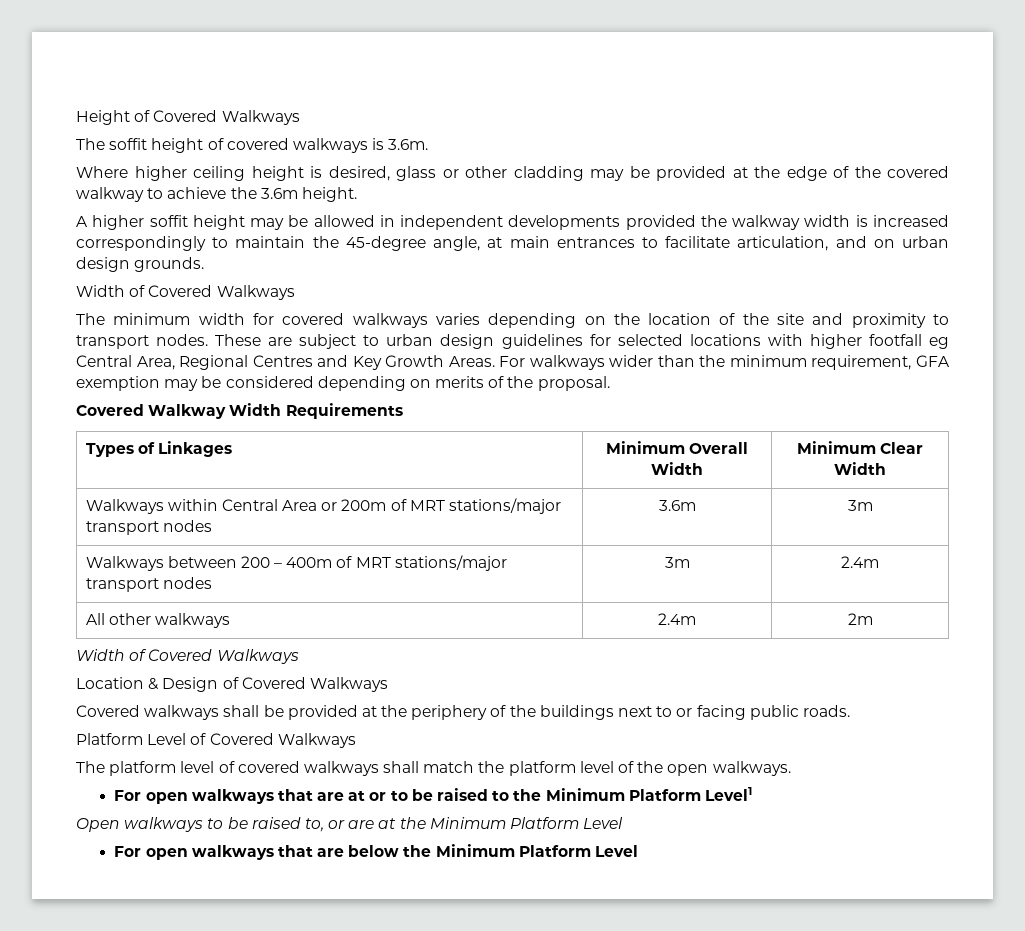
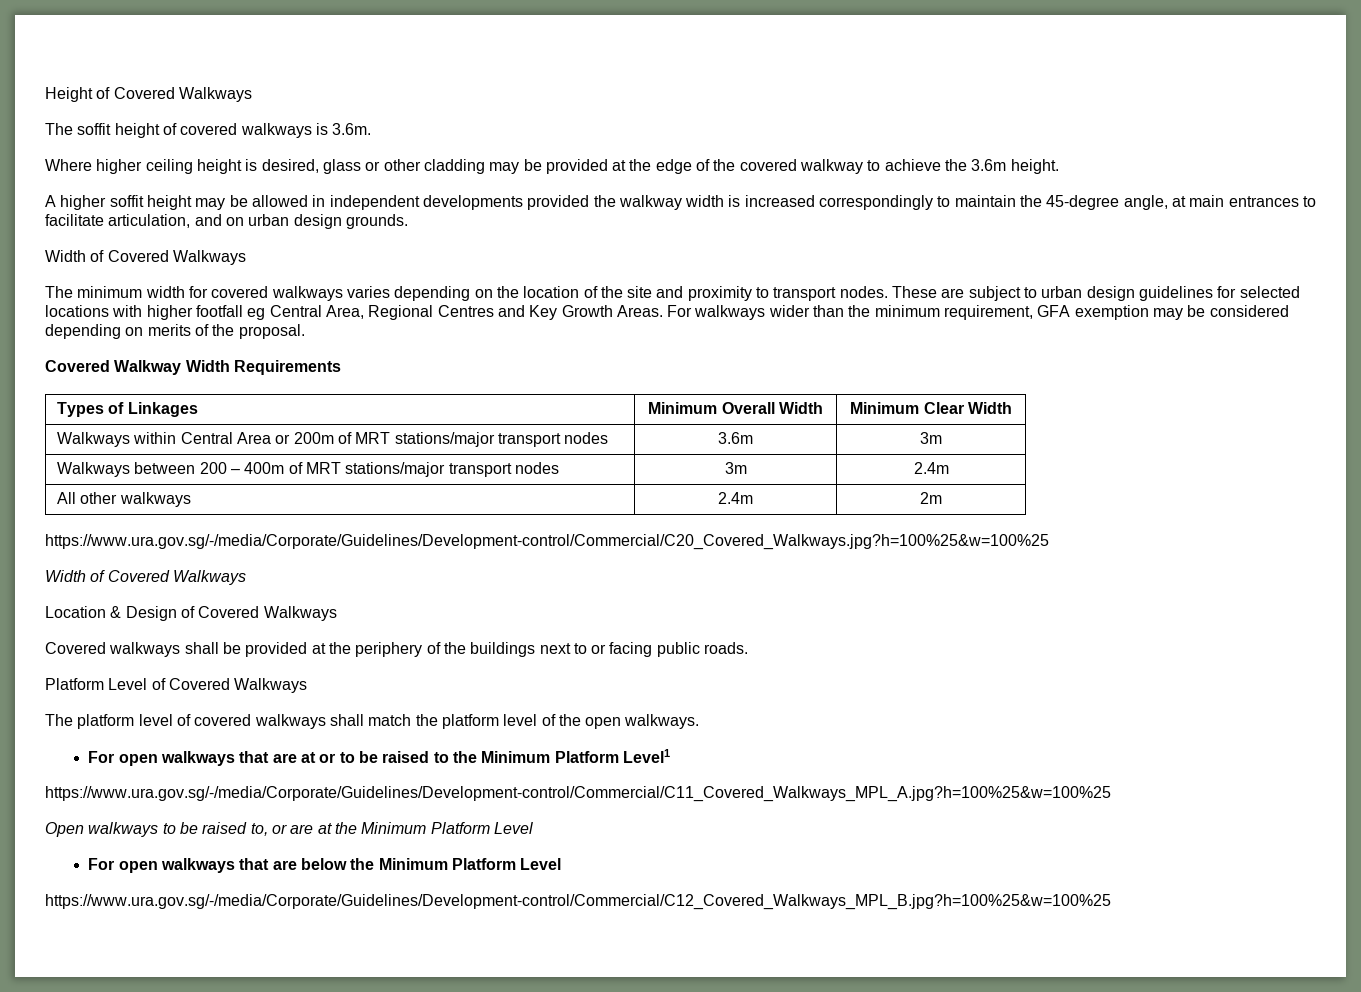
+ https://www.ura.gov.sg/-/media/Corporate/Guidelines/Development-control/Commercial/C20_Covered_Walkways.jpg?h=100%25&w=100%25
+ https://www.ura.gov.sg/-/media/Corporate/Guidelines/Development-control/Commercial/C11_Covered_Walkways_MPL_A.jpg?h=100%25&w=100%25
+ https://www.ura.gov.sg/-/media/Corporate/Guidelines/Development-control/Commercial/C12_Covered_Walkways_MPL_B.jpg?h=100%25&w=100%25

